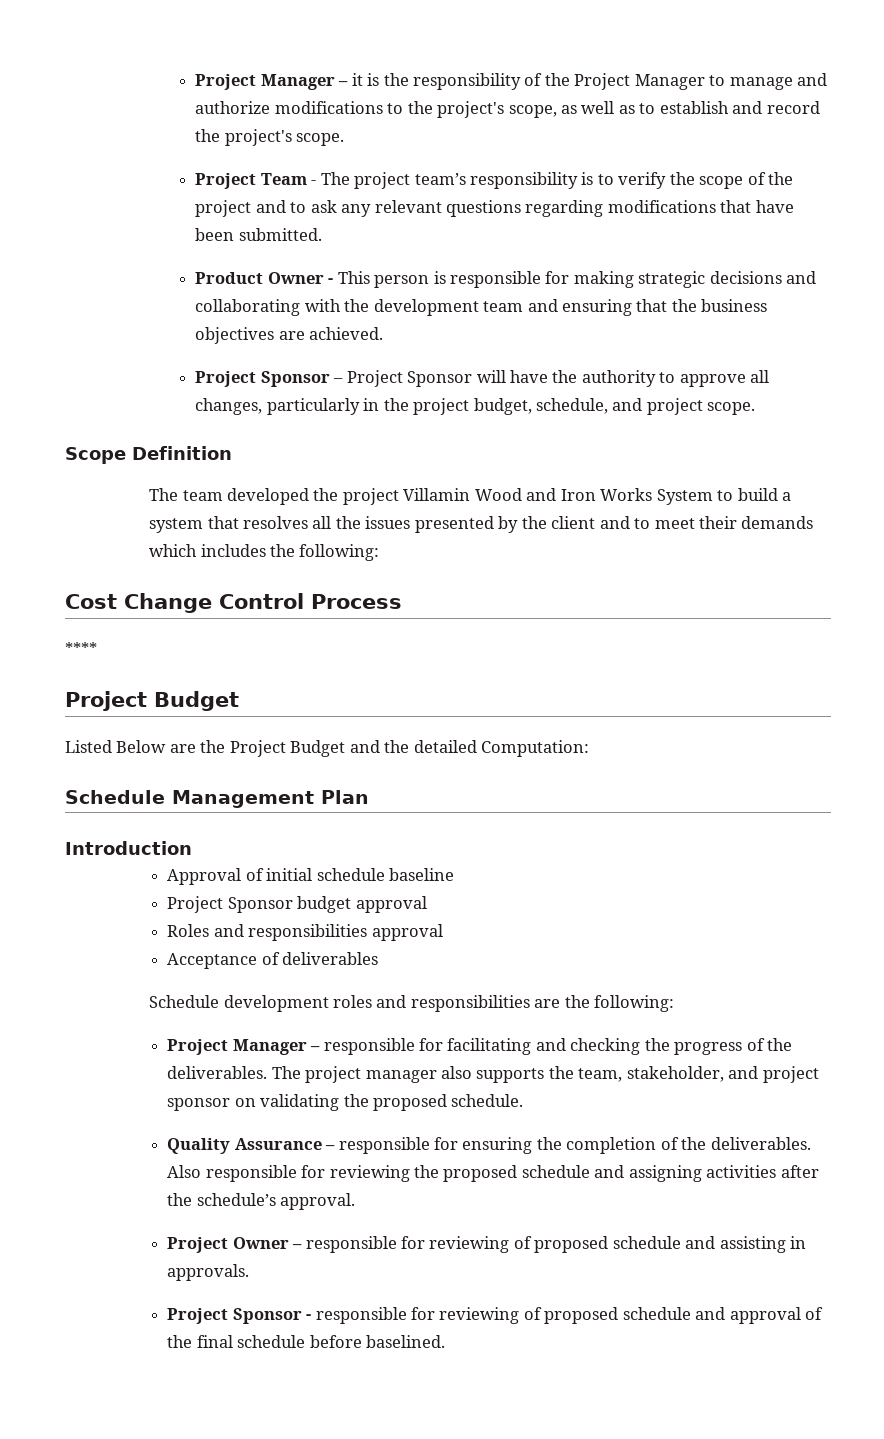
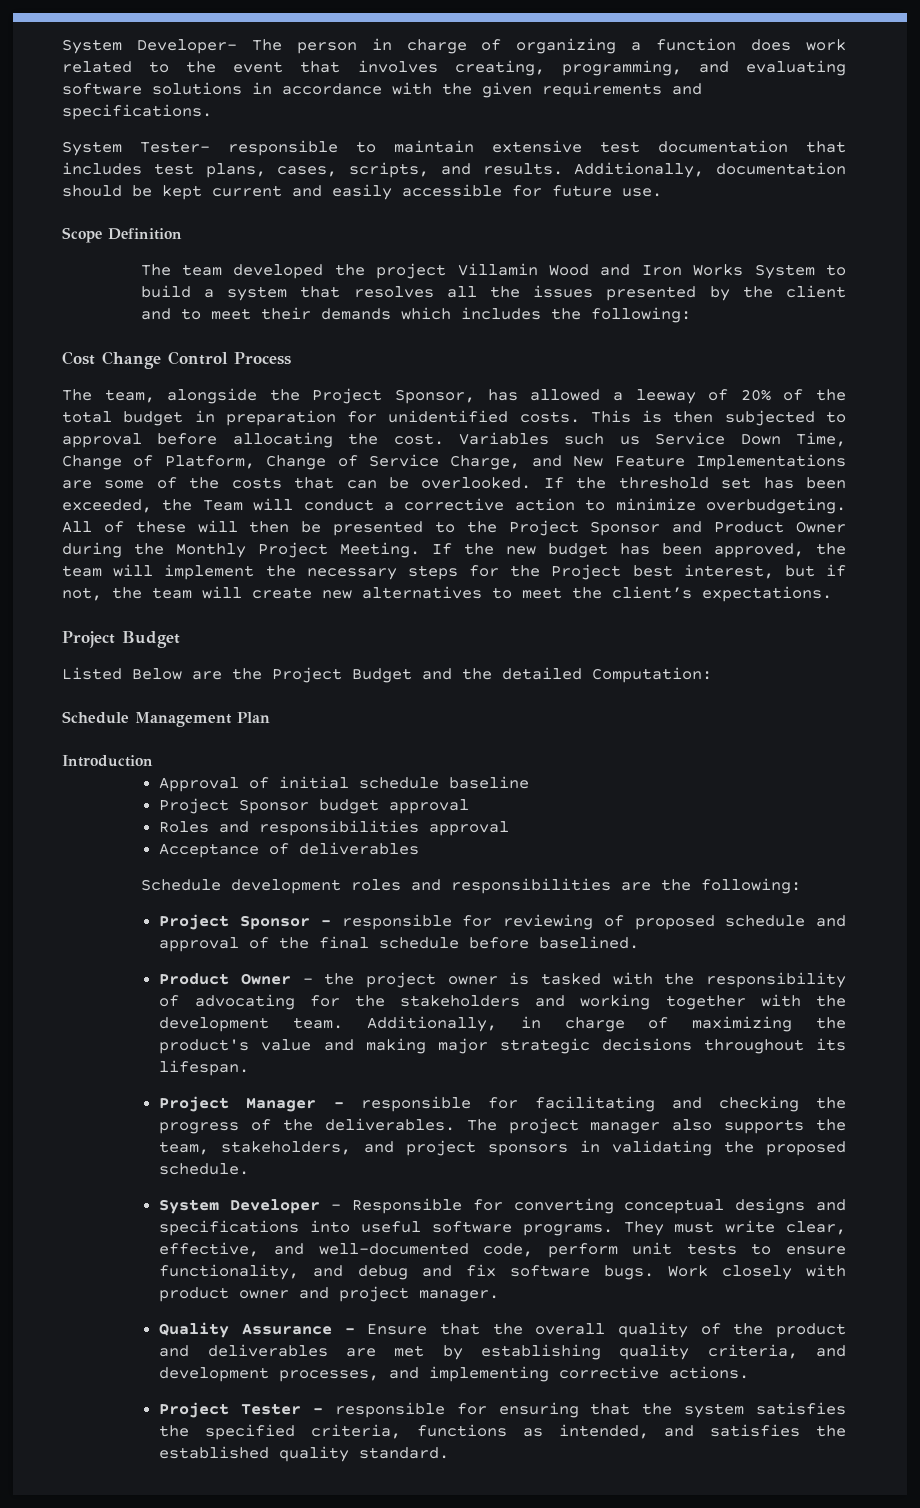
- Project Manager – it is the responsibility of the Project Manager to manage and authorize modifications to the project's scope, as well as to establish and record the project's scope.
- Project Team - The project team’s responsibility is to verify the scope of the project and to ask any relevant questions regarding modifications that have been submitted.
- Product Owner - This person is responsible for making strategic decisions and collaborating with the development team and ensuring that the business objectives are achieved.
- Project Sponsor – Project Sponsor will have the authority to approve all changes, particularly in the project budget, schedule, and project scope.
+ System Developer- The person in charge of organizing a function does work related to the event that involves creating, programming, and evaluating software solutions in accordance with the given requirements and specifications.
+ System Tester- responsible to maintain extensive test documentation that includes test plans, cases, scripts, and results. Additionally, documentation should be kept current and easily accessible for future use.
- ****
+ The team, alongside the Project Sponsor, has allowed a leeway of 20% of the total budget in preparation for unidentified costs. This is then subjected to approval before allocating the cost. Variables such us Service Down Time, Change of Platform, Change of Service Charge, and New Feature Implementations are some of the costs that can be overlooked. If the threshold set has been exceeded, the Team will conduct a corrective action to minimize overbudgeting. All of these will then be presented to the Project Sponsor and Product Owner during the Monthly Project Meeting. If the new budget has been approved, the team will implement the necessary steps for the Project best interest, but if not, the team will create new alternatives to meet the client’s expectations.
+ Project Sponsor - responsible for reviewing of proposed schedule and approval of the final schedule before baselined.
+ Product Owner - the project owner is tasked with the responsibility of advocating for the stakeholders and working together with the development team. Additionally, in charge of maximizing the product's value and making major strategic decisions throughout its lifespan.
- The project manager also supports the team, stakeholder, and project sponsor on validating the proposed schedule.
+ The project manager also supports the team, stakeholders, and project sponsors in validating the proposed schedule.
- Quality Assurance – responsible for ensuring the completion of the deliverables. Also responsible for reviewing the proposed schedule and assigning activities after the schedule’s approval.
- Project Owner – responsible for reviewing of proposed schedule and assisting in approvals.
- Project Sponsor - responsible for reviewing of proposed schedule and approval of the final schedule before baselined.
+ System Developer - Responsible for converting conceptual designs and specifications into useful software programs. They must write clear, effective, and well-documented code, perform unit tests to ensure functionality, and debug and fix software bugs. Work closely with product owner and project manager.
+ Quality Assurance - Ensure that the overall quality of the product and deliverables are met by establishing quality criteria, and development processes, and implementing corrective actions.
+ Project Tester - responsible for ensuring that the system satisfies the specified criteria, functions as intended, and satisfies the established quality standard.

